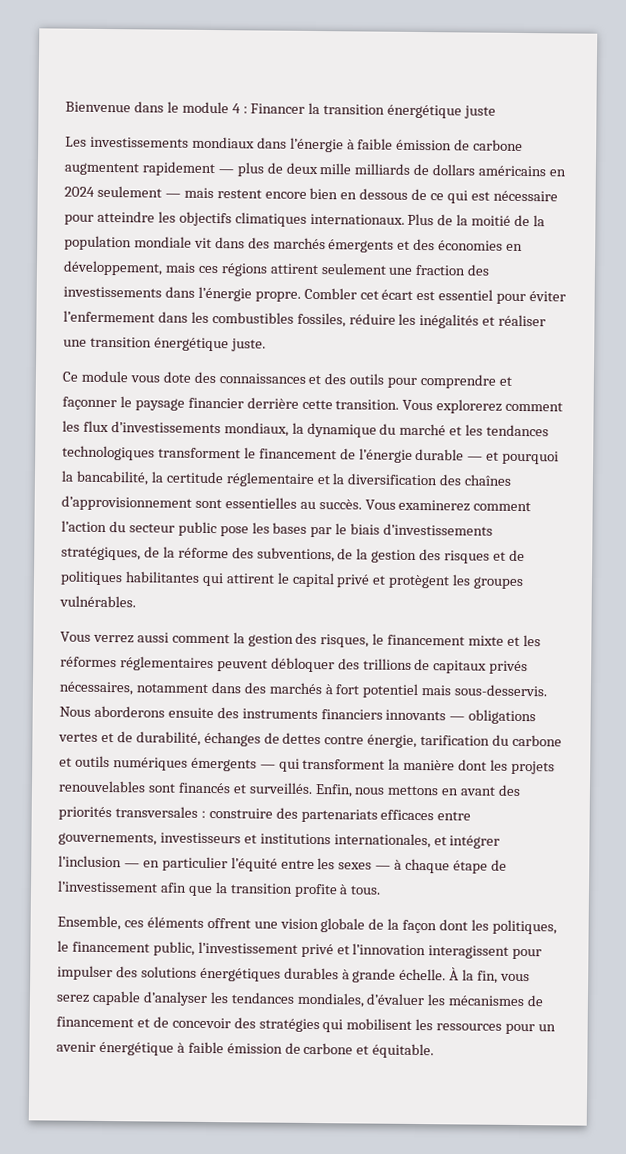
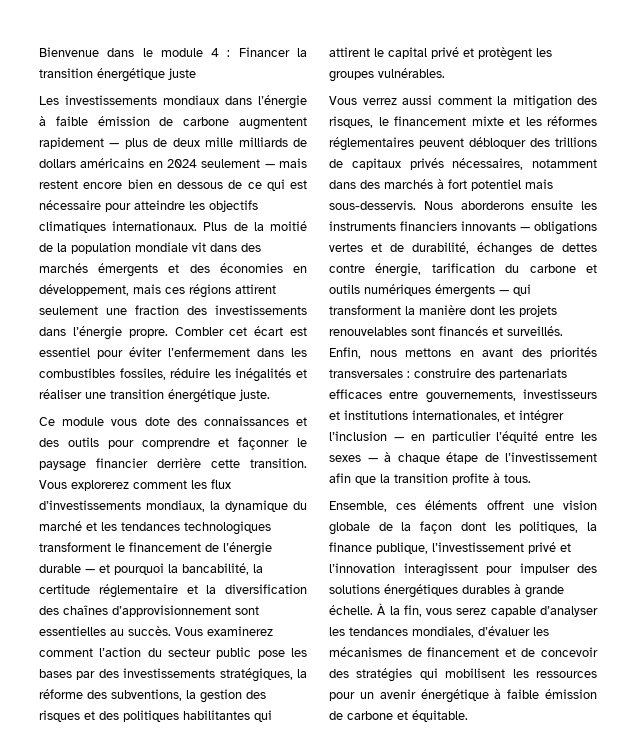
- Vous examinerez comment l’action du secteur public pose les bases par le biais d’investissements stratégiques, de la réforme des subventions, de la gestion des risques et de politiques habilitantes qui attirent le capital privé et protègent les groupes vulnérables.
+ Vous examinerez comment l’action du secteur public pose les bases par des investissements stratégiques, la réforme des subventions, la gestion des risques et des politiques habilitantes qui attirent le capital privé et protègent les groupes vulnérables.
- Vous verrez aussi comment la gestion des risques, le financement mixte et les réformes réglementaires peuvent débloquer des trillions de capitaux privés nécessaires, notamment dans des marchés à fort potentiel mais sous-desservis.
+ Vous verrez aussi comment la mitigation des risques, le financement mixte et les réformes réglementaires peuvent débloquer des trillions de capitaux privés nécessaires, notamment dans des marchés à fort potentiel mais sous-desservis.
- Nous aborderons ensuite des instruments financiers innovants — obligations vertes et de durabilité, échanges de dettes contre énergie, tarification du carbone et outils numériques émergents — qui transforment la manière dont les projets renouvelables sont financés et surveillés.
+ Nous aborderons ensuite les instruments financiers innovants — obligations vertes et de durabilité, échanges de dettes contre énergie, tarification du carbone et outils numériques émergents — qui transforment la manière dont les projets renouvelables sont financés et surveillés.
- Ensemble, ces éléments offrent une vision globale de la façon dont les politiques, le financement public, l’investissement privé et l’innovation interagissent pour impulser des solutions énergétiques durables à grande échelle.
+ Ensemble, ces éléments offrent une vision globale de la façon dont les politiques, la finance publique, l’investissement privé et l’innovation interagissent pour impulser des solutions énergétiques durables à grande échelle.

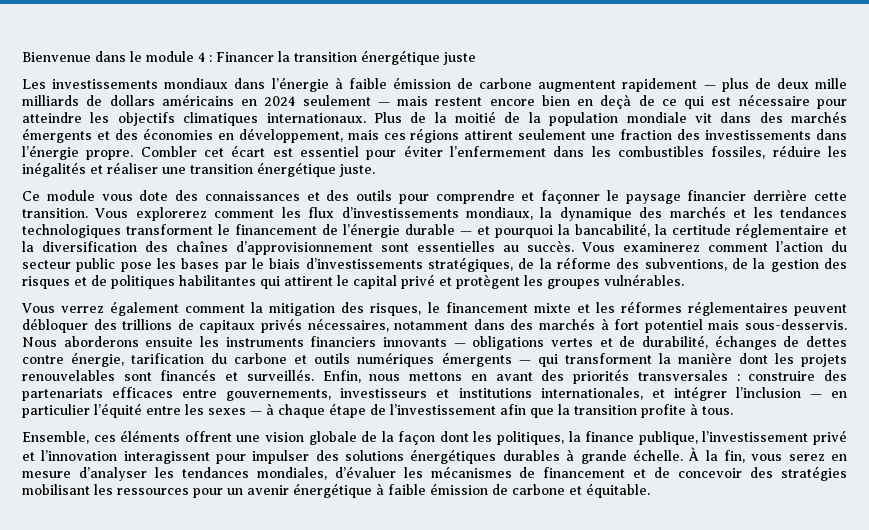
- Les investissements mondiaux dans l’énergie à faible émission de carbone augmentent rapidement — plus de deux mille milliards de dollars américains en 2024 seulement — mais restent encore bien en dessous de ce qui est nécessaire pour atteindre les objectifs climatiques internationaux.
+ Les investissements mondiaux dans l’énergie à faible émission de carbone augmentent rapidement — plus de deux mille milliards de dollars américains en 2024 seulement — mais restent encore bien en deçà de ce qui est nécessaire pour atteindre les objectifs climatiques internationaux.
- Vous explorerez comment les flux d’investissements mondiaux, la dynamique du marché et les tendances technologiques transforment le financement de l’énergie durable — et pourquoi la bancabilité, la certitude réglementaire et la diversification des chaînes d’approvisionnement sont essentielles au succès.
+ Vous explorerez comment les flux d’investissements mondiaux, la dynamique des marchés et les tendances technologiques transforment le financement de l’énergie durable — et pourquoi la bancabilité, la certitude réglementaire et la diversification des chaînes d’approvisionnement sont essentielles au succès.
- Vous examinerez comment l’action du secteur public pose les bases par des investissements stratégiques, la réforme des subventions, la gestion des risques et des politiques habilitantes qui attirent le capital privé et protègent les groupes vulnérables.
+ Vous examinerez comment l’action du secteur public pose les bases par le biais d’investissements stratégiques, de la réforme des subventions, de la gestion des risques et de politiques habilitantes qui attirent le capital privé et protègent les groupes vulnérables.
- Vous verrez aussi comment la mitigation des risques, le financement mixte et les réformes réglementaires peuvent débloquer des trillions de capitaux privés nécessaires, notamment dans des marchés à fort potentiel mais sous-desservis.
+ Vous verrez également comment la mitigation des risques, le financement mixte et les réformes réglementaires peuvent débloquer des trillions de capitaux privés nécessaires, notamment dans des marchés à fort potentiel mais sous-desservis.
- À la fin, vous serez capable d’analyser les tendances mondiales, d’évaluer les mécanismes de financement et de concevoir des stratégies qui mobilisent les ressources pour un avenir énergétique à faible émission de carbone et équitable.
+ À la fin, vous serez en mesure d’analyser les tendances mondiales, d’évaluer les mécanismes de financement et de concevoir des stratégies mobilisant les ressources pour un avenir énergétique à faible émission de carbone et équitable.

